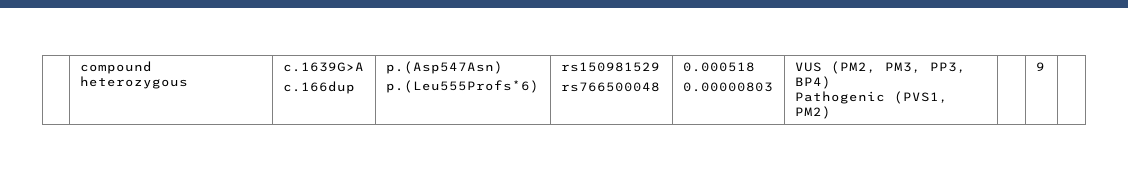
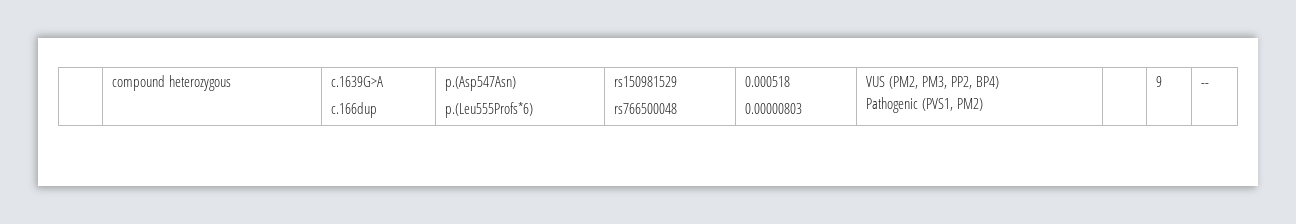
  | compound heterozygous | c.1639G>A
  c.166dup | p.(Asp547Asn)
  p.(Leu555Profs*6) | rs150981529
  rs766500048 | 0.000518
- 0.00000803 | VUS (PM2, PM3, PP3, BP4)
- Pathogenic (PVS1, PM2) | | 9 |
+ 0.00000803 | VUS (PM2, PM3, PP2, BP4)
+ Pathogenic (PVS1, PM2) | | 9 | --

